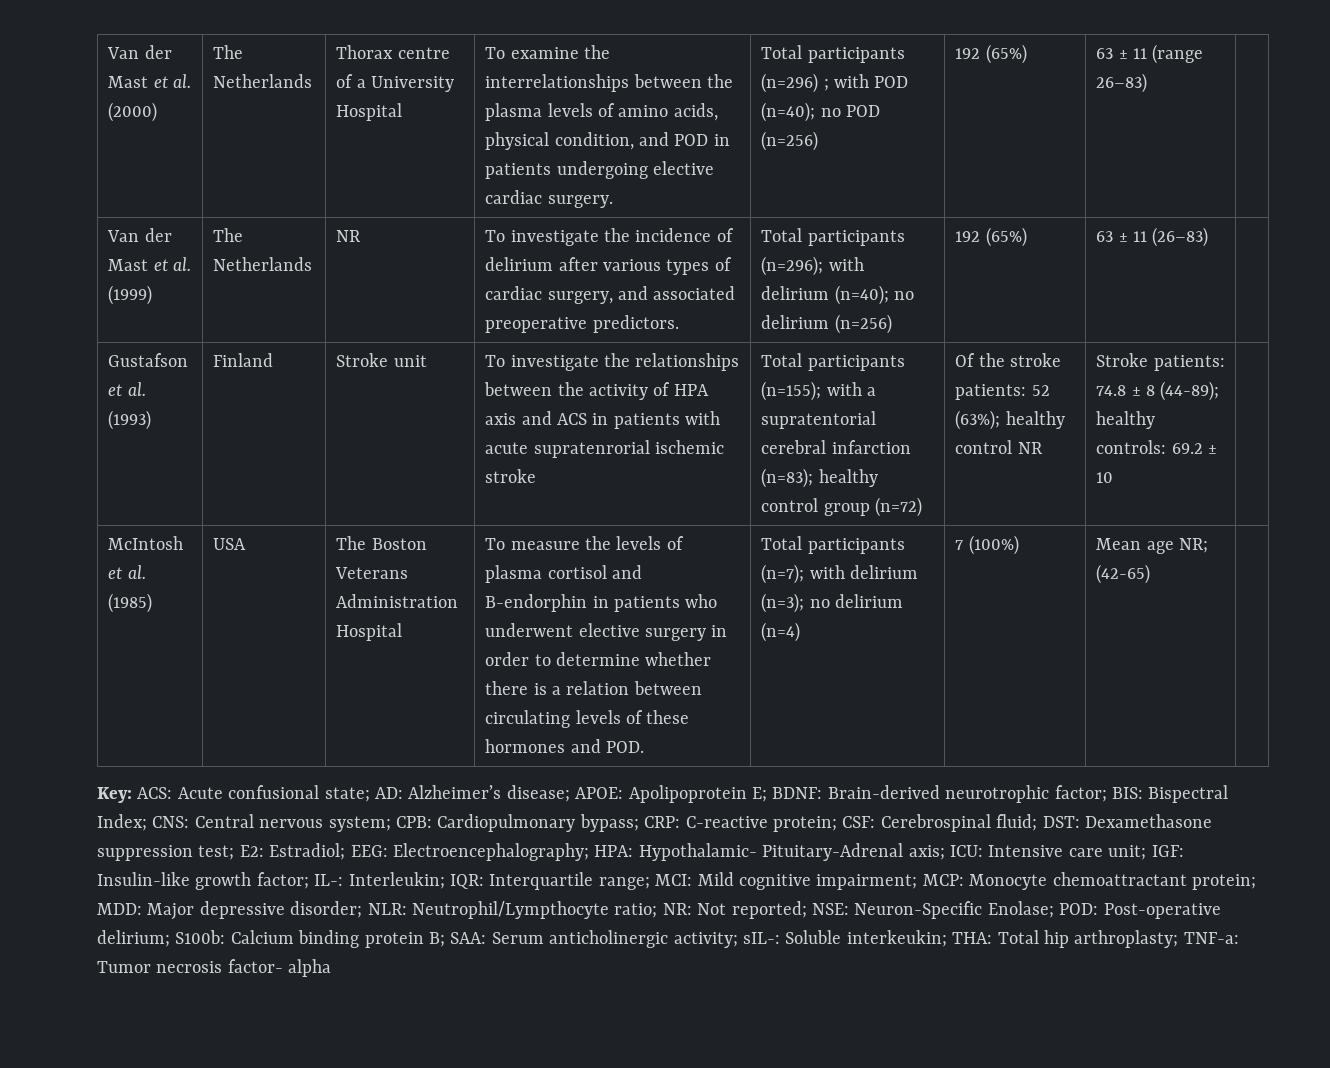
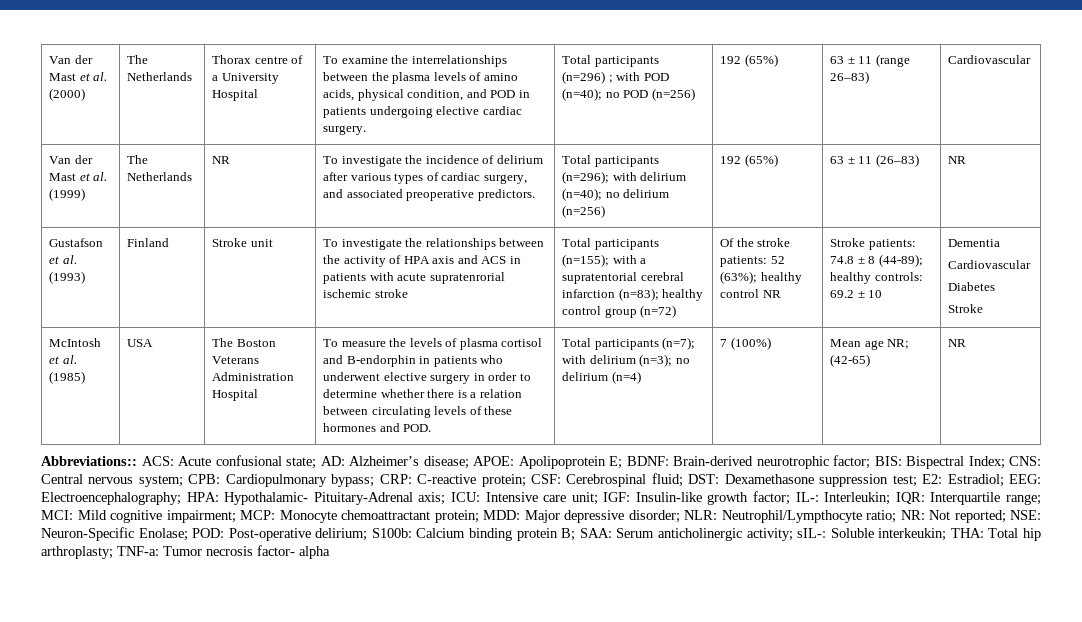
- 63 ± 11 (range 26–83)
+ 63 ± 11 (range 26–83) | Cardiovascular
- 63 ± 11 (26–83)
+ 63 ± 11 (26–83) | NR
+ Dementia
+ Cardiovascular
+ Diabetes
+ Stroke
- (42-65) |
- Key:
+ (42-65) | NR
+ Abbreviations::

